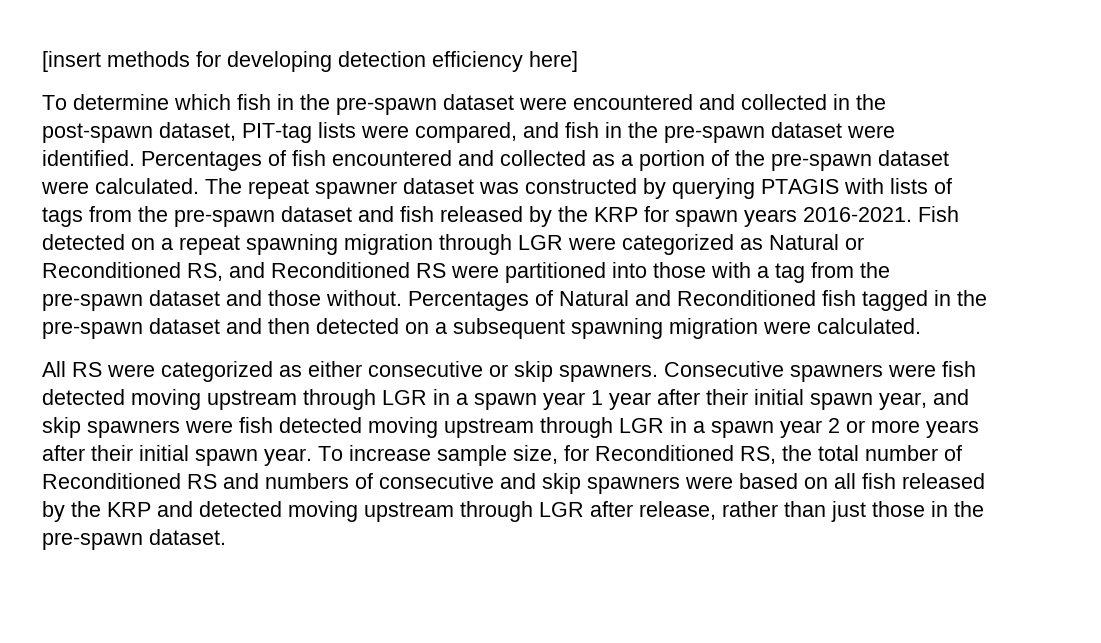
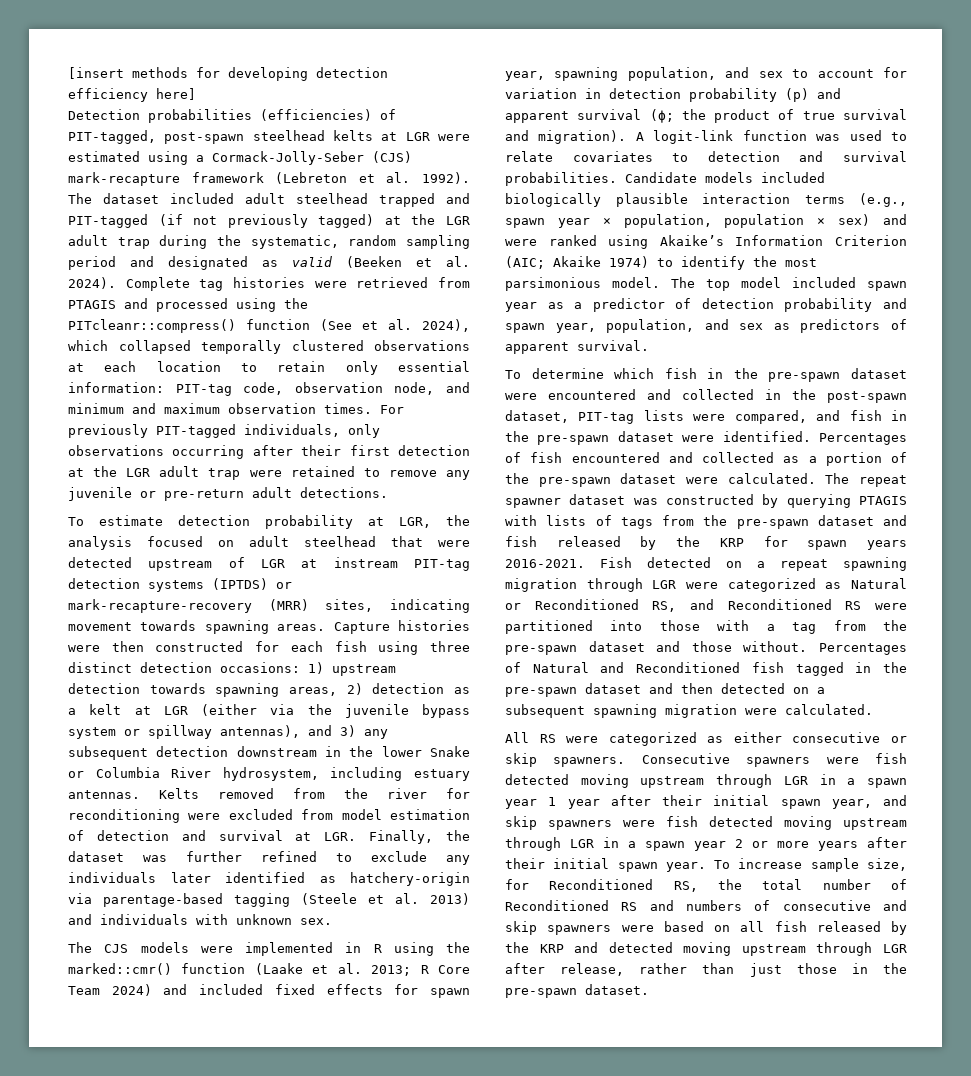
+ Detection probabilities (efficiencies) of PIT-tagged, post-spawn steelhead kelts at LGR were estimated using a Cormack-Jolly-Seber (CJS) mark-recapture framework (Lebreton et al. 1992). The dataset included adult steelhead trapped and PIT-tagged (if not previously tagged) at the LGR adult trap during the systematic, random sampling period and designated as valid (Beeken et al. 2024). Complete tag histories were retrieved from PTAGIS and processed using the PITcleanr::compress() function (See et al. 2024), which collapsed temporally clustered observations at each location to retain only essential information: PIT-tag code, observation node, and minimum and maximum observation times. For previously PIT-tagged individuals, only observations occurring after their first detection at the LGR adult trap were retained to remove any juvenile or pre-return adult detections.
+ To estimate detection probability at LGR, the analysis focused on adult steelhead that were detected upstream of LGR at instream PIT-tag detection systems (IPTDS) or mark-recapture-recovery (MRR) sites, indicating movement towards spawning areas. Capture histories were then constructed for each fish using three distinct detection occasions: 1) upstream detection towards spawning areas, 2) detection as a kelt at LGR (either via the juvenile bypass system or spillway antennas), and 3) any subsequent detection downstream in the lower Snake or Columbia River hydrosystem, including estuary antennas. Kelts removed from the river for reconditioning were excluded from model estimation of detection and survival at LGR. Finally, the dataset was further refined to exclude any individuals later identified as hatchery-origin via parentage-based tagging (Steele et al. 2013) and individuals with unknown sex.
+ The CJS models were implemented in R using the marked::cmr() function (Laake et al. 2013; R Core Team 2024) and included fixed effects for spawn year, spawning population, and sex to account for variation in detection probability (p) and apparent survival (ϕ; the product of true survival and migration). A logit-link function was used to relate covariates to detection and survival probabilities. Candidate models included biologically plausible interaction terms (e.g., spawn year × population, population × sex) and were ranked using Akaike’s Information Criterion (AIC; Akaike 1974) to identify the most parsimonious model. The top model included spawn year as a predictor of detection probability and spawn year, population, and sex as predictors of apparent survival.

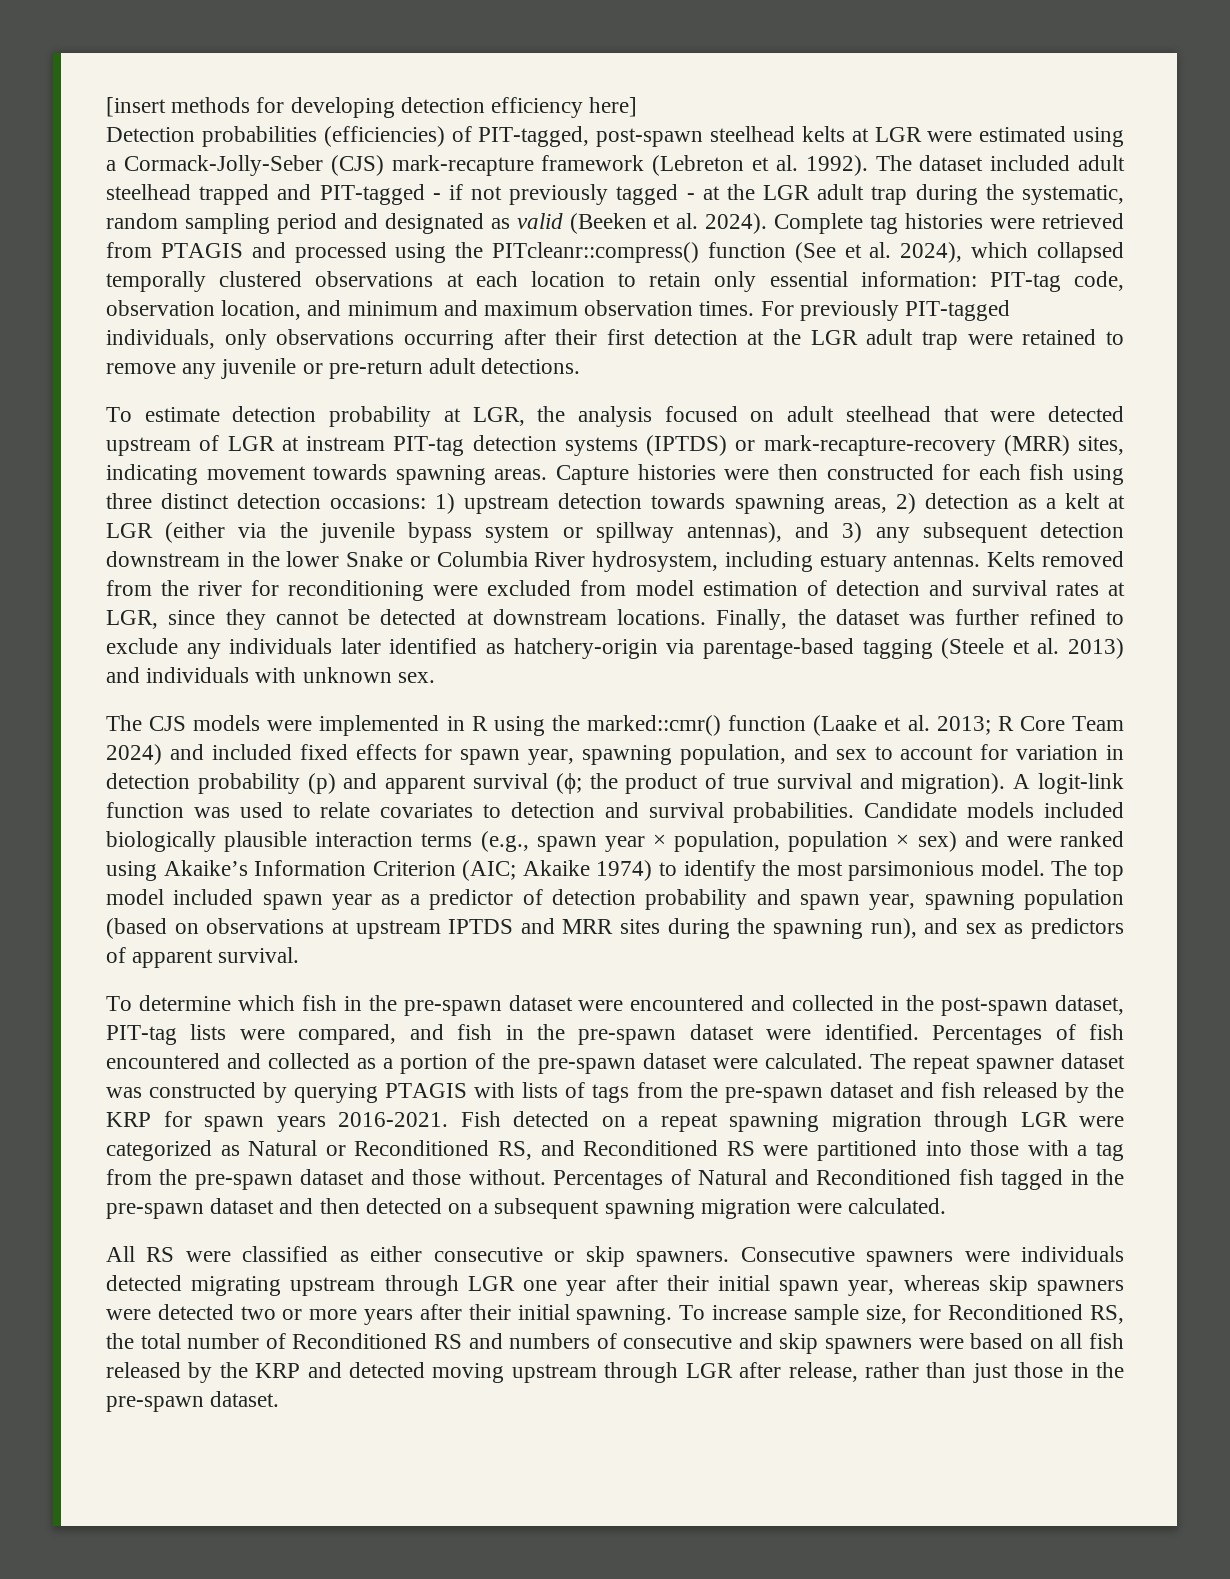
- The dataset included adult steelhead trapped and PIT-tagged (if not previously tagged) at the LGR adult trap during the systematic, random sampling period and designated as valid (Beeken et al. 2024).
+ The dataset included adult steelhead trapped and PIT-tagged - if not previously tagged - at the LGR adult trap during the systematic, random sampling period and designated as valid (Beeken et al. 2024).
- Complete tag histories were retrieved from PTAGIS and processed using the PITcleanr::compress() function (See et al. 2024), which collapsed temporally clustered observations at each location to retain only essential information: PIT-tag code, observation node, and minimum and maximum observation times.
+ Complete tag histories were retrieved from PTAGIS and processed using the PITcleanr::compress() function (See et al. 2024), which collapsed temporally clustered observations at each location to retain only essential information: PIT-tag code, observation location, and minimum and maximum observation times.
- Kelts removed from the river for reconditioning were excluded from model estimation of detection and survival at LGR. Finally, the dataset was further refined to exclude any individuals later identified as hatchery-origin via parentage-based tagging (Steele et al. 2013) and individuals with unknown sex.
+ Kelts removed from the river for reconditioning were excluded from model estimation of detection and survival rates at LGR, since they cannot be detected at downstream locations. Finally, the dataset was further refined to exclude any individuals later identified as hatchery-origin via parentage-based tagging (Steele et al. 2013) and individuals with unknown sex.
- The top model included spawn year as a predictor of detection probability and spawn year, population, and sex as predictors of apparent survival.
+ The top model included spawn year as a predictor of detection probability and spawn year, spawning population (based on observations at upstream IPTDS and MRR sites during the spawning run), and sex as predictors of apparent survival.
- All RS were categorized as either consecutive or skip spawners.
+ All RS were classified as either consecutive or skip spawners.
- Consecutive spawners were fish detected moving upstream through LGR in a spawn year 1 year after their initial spawn year, and skip spawners were fish detected moving upstream through LGR in a spawn year 2 or more years after their initial spawn year.
+ Consecutive spawners were individuals detected migrating upstream through LGR one year after their initial spawn year, whereas skip spawners were detected two or more years after their initial spawning.

